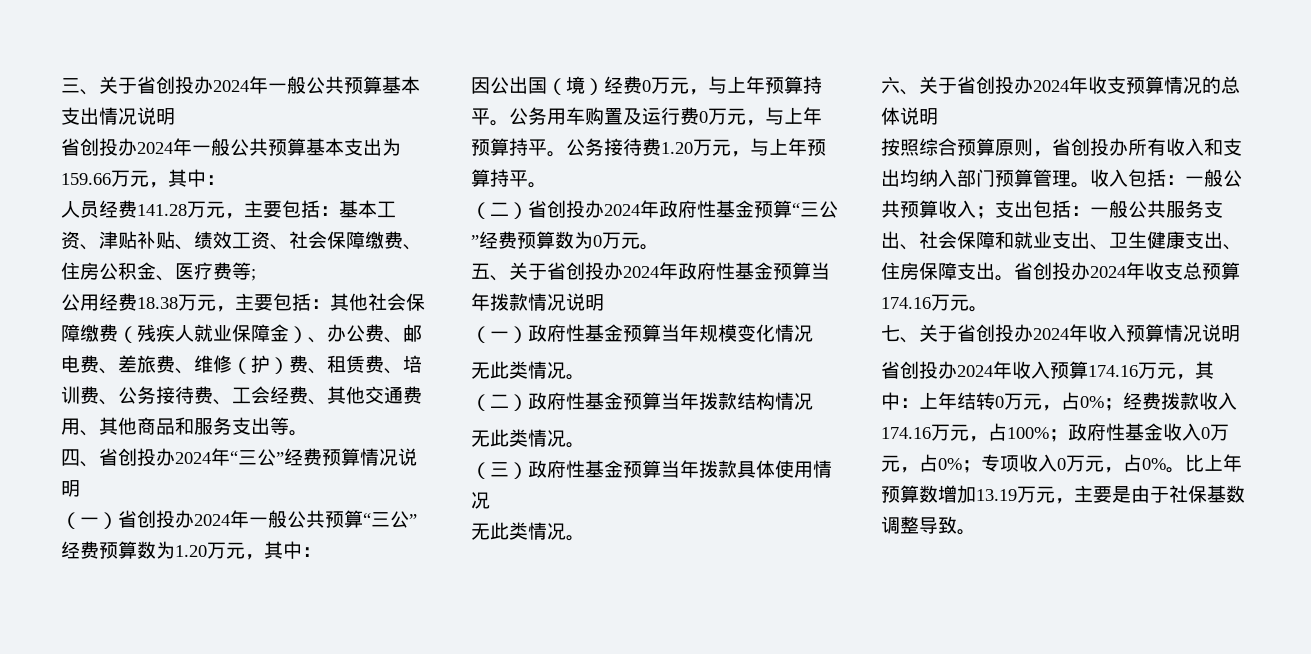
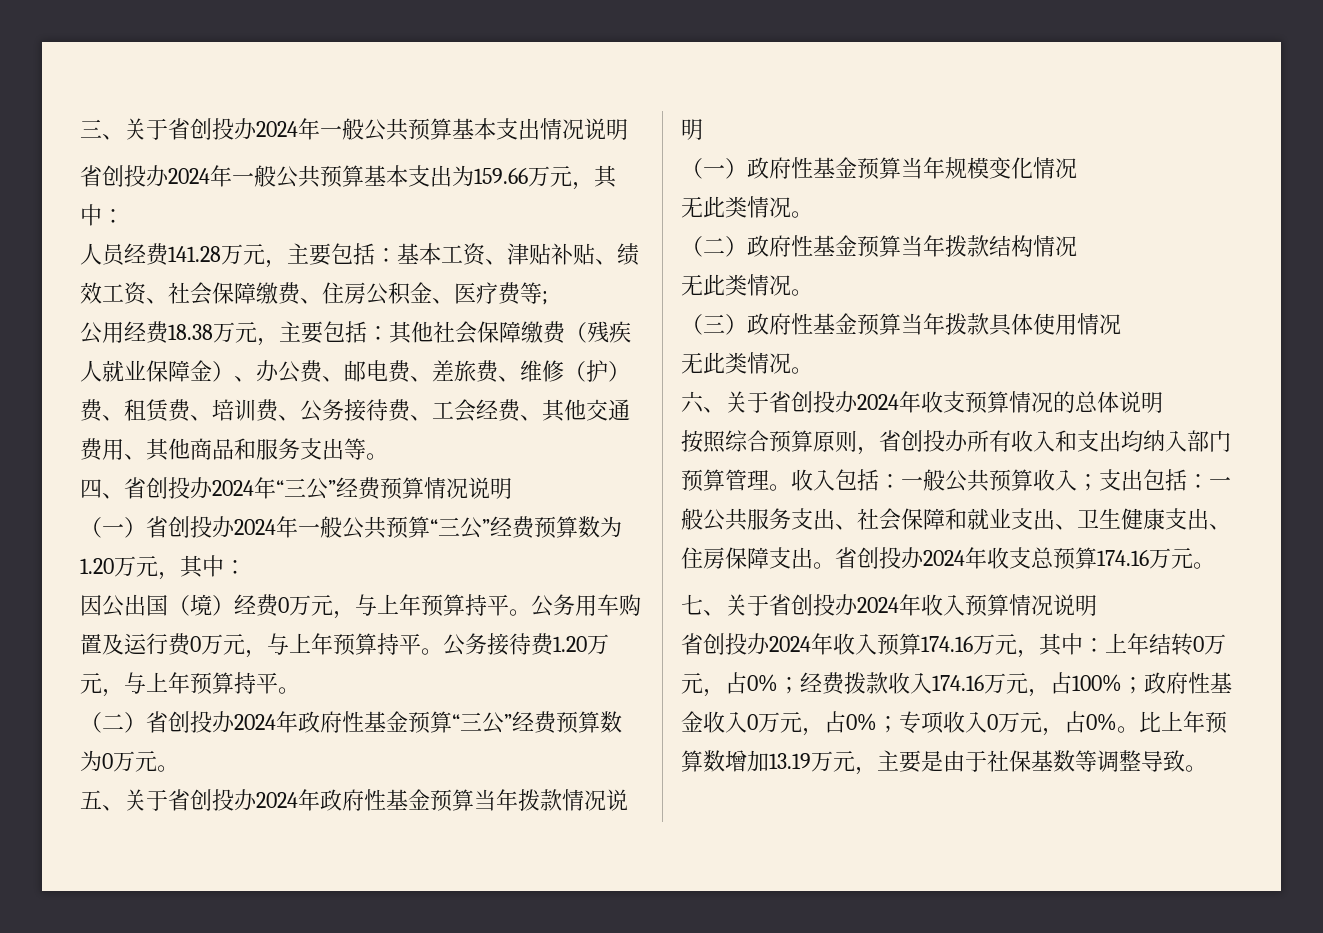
- 比上年预算数增加13.19万元，主要是由于社保基数调整导致。
+ 比上年预算数增加13.19万元，主要是由于社保基数等调整导致。

